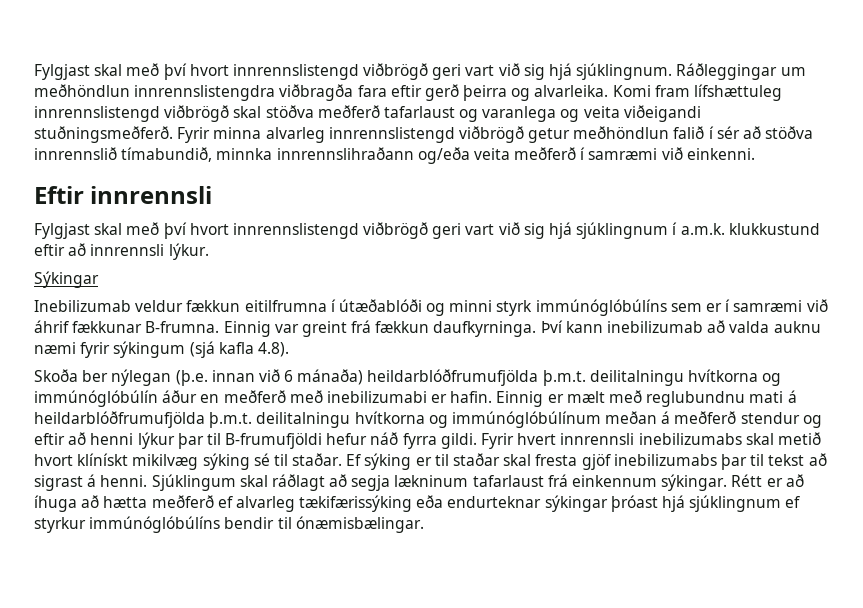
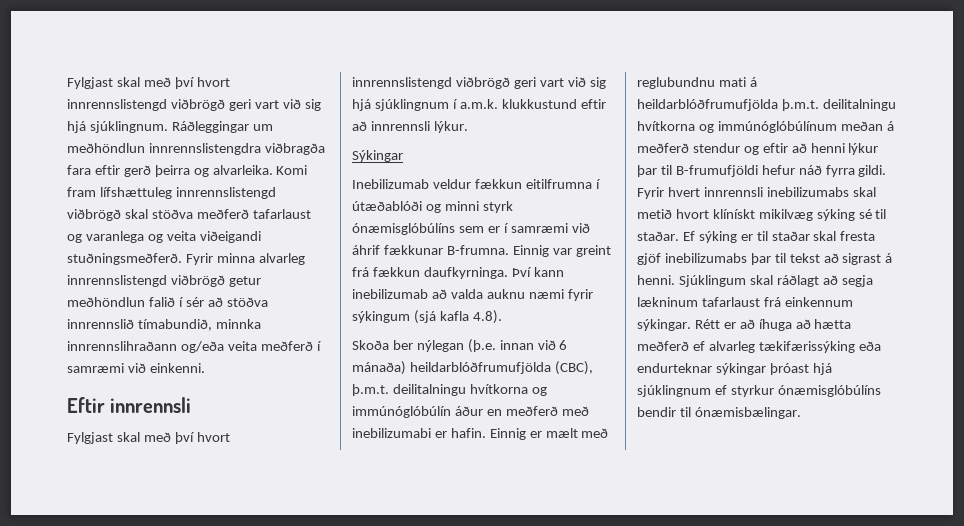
- Inebilizumab veldur fækkun eitilfrumna í útæðablóði og minni styrk immúnóglóbúlíns sem er í samræmi við áhrif fækkunar B-frumna.
+ Inebilizumab veldur fækkun eitilfrumna í útæðablóði og minni styrk ónæmisglóbúlíns sem er í samræmi við áhrif fækkunar B-frumna.
- Skoða ber nýlegan (þ.e. innan við 6 mánaða) heildarblóðfrumufjölda þ.m.t. deilitalningu hvítkorna og immúnóglóbúlín áður en meðferð með inebilizumabi er hafin.
+ Skoða ber nýlegan (þ.e. innan við 6 mánaða) heildarblóðfrumufjölda (CBC), þ.m.t. deilitalningu hvítkorna og immúnóglóbúlín áður en meðferð með inebilizumabi er hafin.
- Rétt er að íhuga að hætta meðferð ef alvarleg tækifærissýking eða endurteknar sýkingar þróast hjá sjúklingnum ef styrkur immúnóglóbúlíns bendir til ónæmisbælingar.
+ Rétt er að íhuga að hætta meðferð ef alvarleg tækifærissýking eða endurteknar sýkingar þróast hjá sjúklingnum ef styrkur ónæmisglóbúlíns bendir til ónæmisbælingar.

